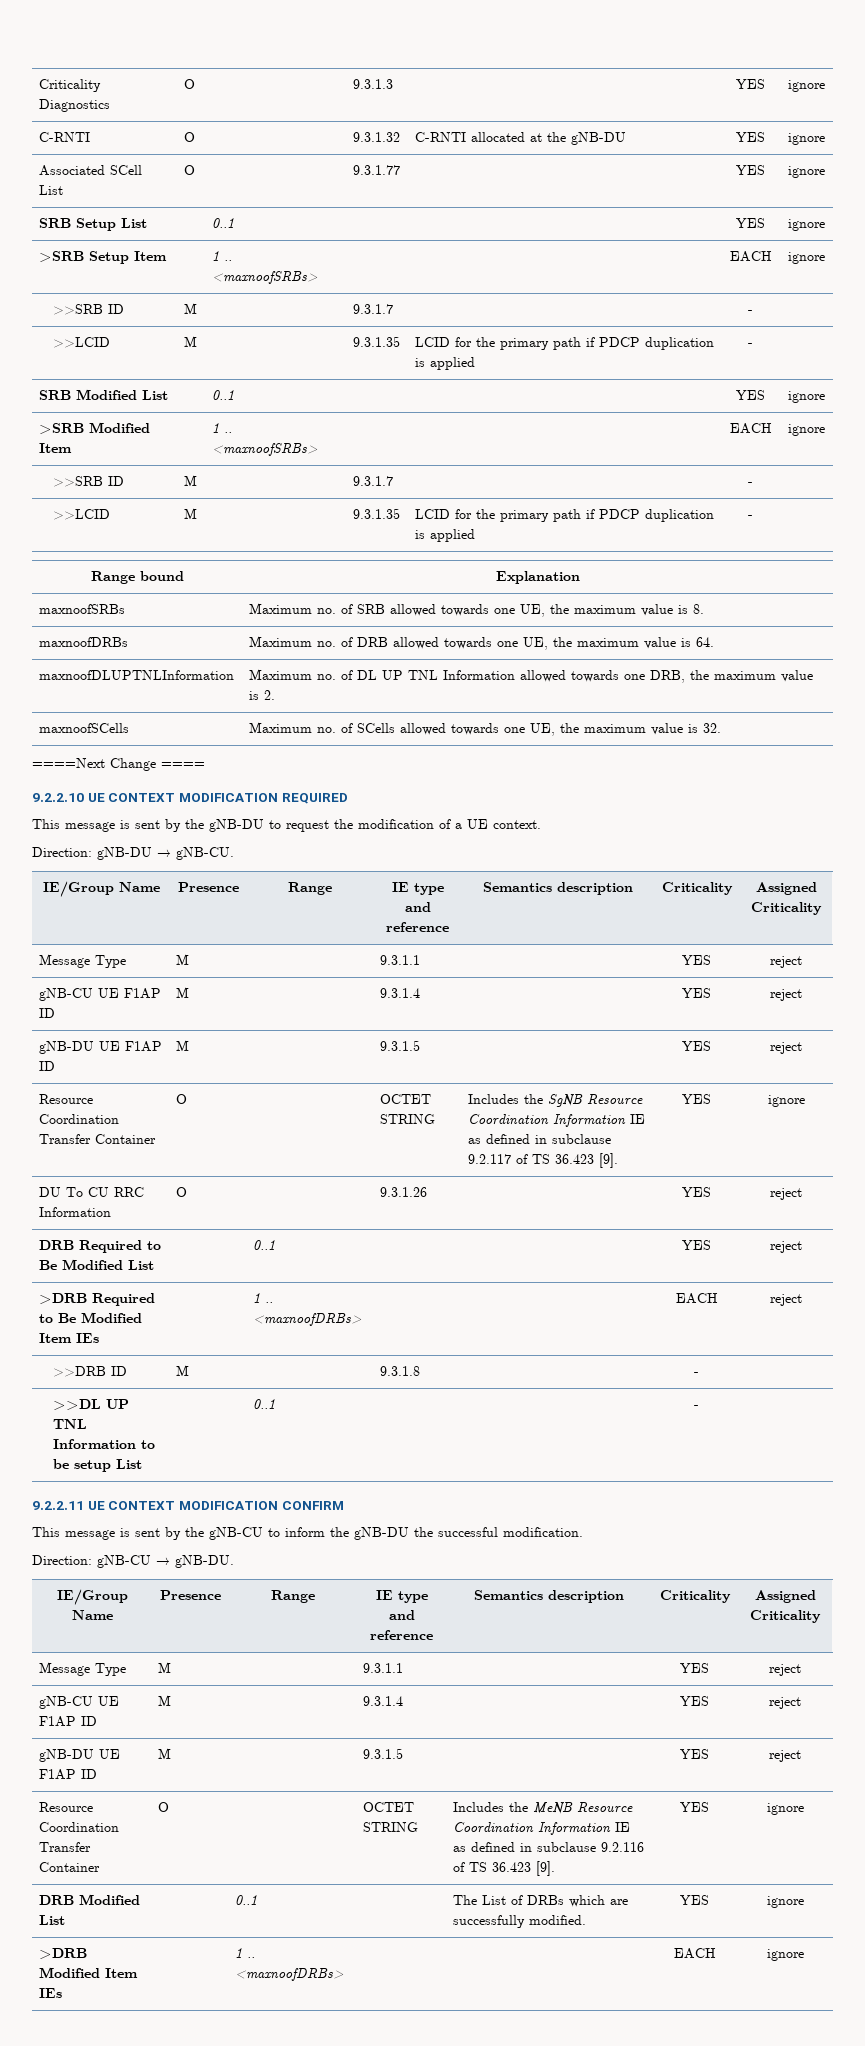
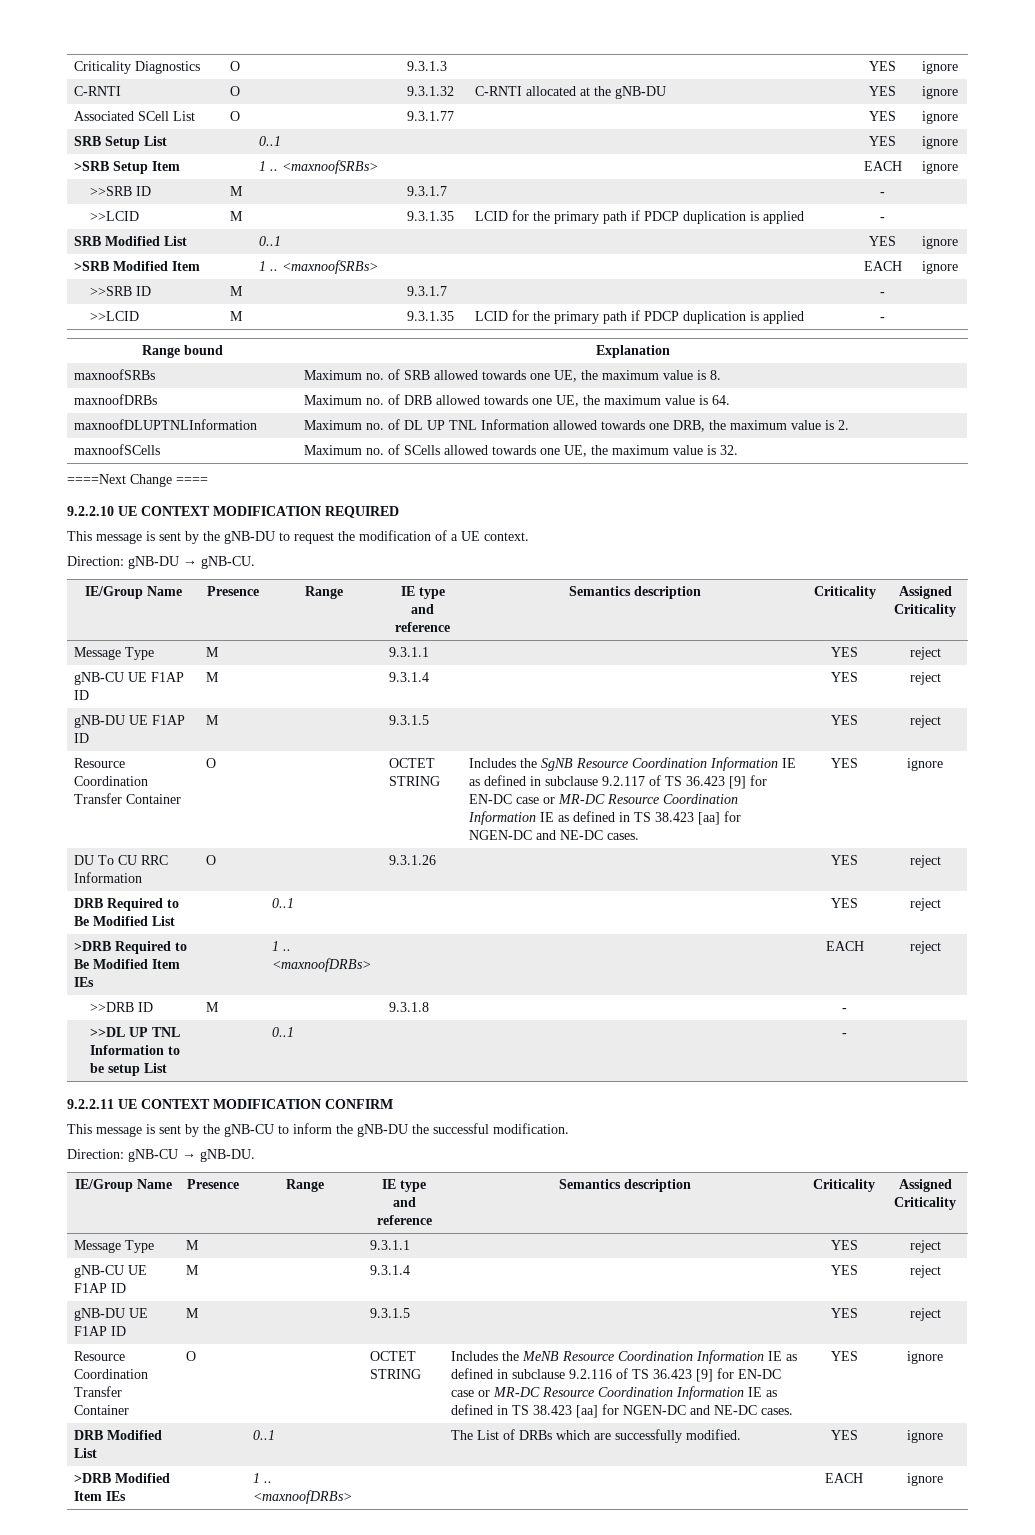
- Includes the SgNB Resource Coordination Information IE as defined in subclause 9.2.117 of TS 36.423 [9].
+ Includes the SgNB Resource Coordination Information IE as defined in subclause 9.2.117 of TS 36.423 [9] for EN-DC case or MR-DC Resource Coordination Information IE as defined in TS 38.423 [aa] for NGEN-DC and NE-DC cases.
- Includes the MeNB Resource Coordination Information IE as defined in subclause 9.2.116 of TS 36.423 [9].
+ Includes the MeNB Resource Coordination Information IE as defined in subclause 9.2.116 of TS 36.423 [9] for EN-DC case or MR-DC Resource Coordination Information IE as defined in TS 38.423 [aa] for NGEN-DC and NE-DC cases.

